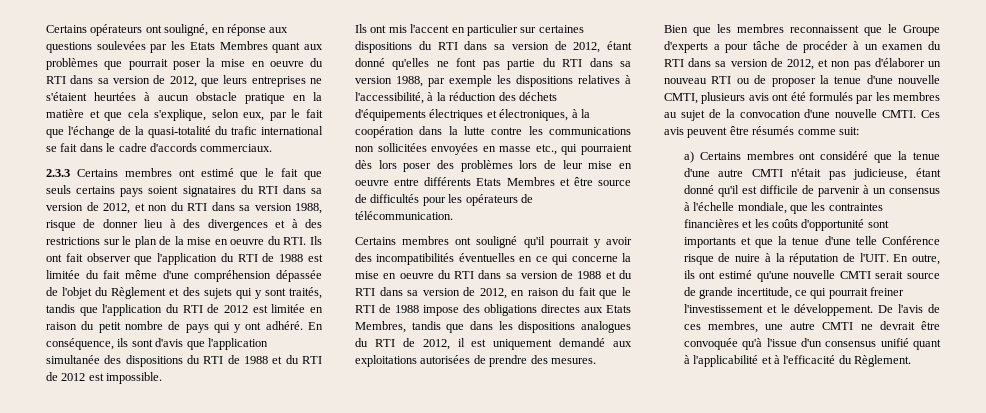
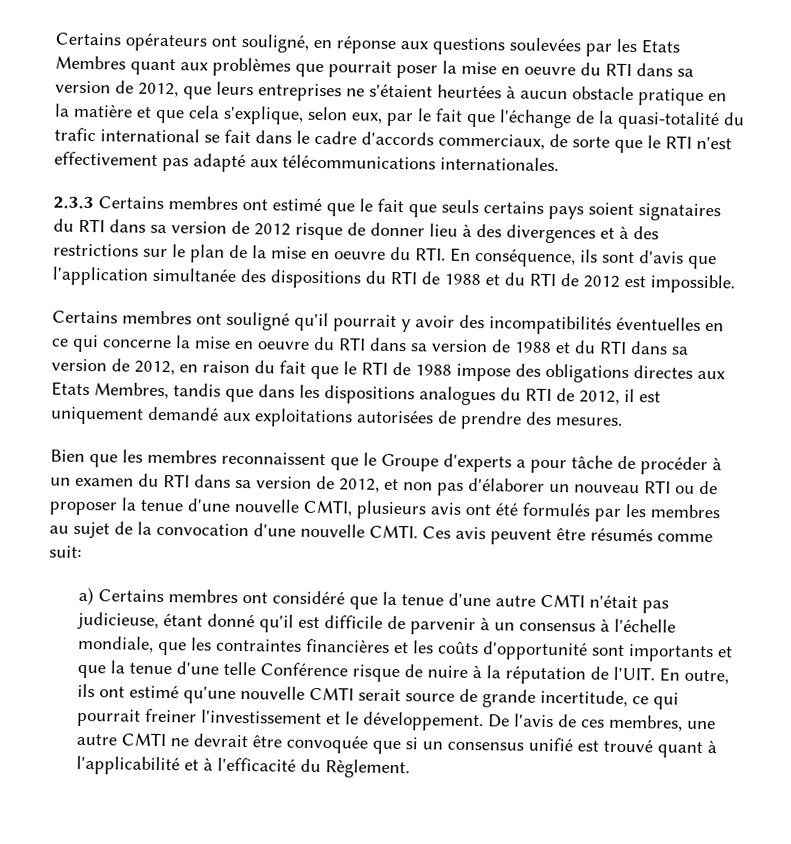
- Certains opérateurs ont souligné, en réponse aux questions soulevées par les Etats Membres quant aux problèmes que pourrait poser la mise en oeuvre du RTI dans sa version de 2012, que leurs entreprises ne s'étaient heurtées à aucun obstacle pratique en la matière et que cela s'explique, selon eux, par le fait que l'échange de la quasi-totalité du trafic international se fait dans le cadre d'accords commerciaux.
+ Certains opérateurs ont souligné, en réponse aux questions soulevées par les Etats Membres quant aux problèmes que pourrait poser la mise en oeuvre du RTI dans sa version de 2012, que leurs entreprises ne s'étaient heurtées à aucun obstacle pratique en la matière et que cela s'explique, selon eux, par le fait que l'échange de la quasi-totalité du trafic international se fait dans le cadre d'accords commerciaux, de sorte que le RTI n'est effectivement pas adapté aux télécommunications internationales.
- 2.3.3 Certains membres ont estimé que le fait que seuls certains pays soient signataires du RTI dans sa version de 2012, et non du RTI dans sa version 1988, risque de donner lieu à des divergences et à des restrictions sur le plan de la mise en oeuvre du RTI. Ils ont fait observer que l'application du RTI de 1988 est limitée du fait même d'une compréhension dépassée de l'objet du Règlement et des sujets qui y sont traités, tandis que l'application du RTI de 2012 est limitée en raison du petit nombre de pays qui y ont adhéré. En conséquence, ils sont d'avis que l'application simultanée des dispositions du RTI de 1988 et du RTI de 2012 est impossible.
+ 2.3.3 Certains membres ont estimé que le fait que seuls certains pays soient signataires du RTI dans sa version de 2012 risque de donner lieu à des divergences et à des restrictions sur le plan de la mise en oeuvre du RTI. En conséquence, ils sont d'avis que l'application simultanée des dispositions du RTI de 1988 et du RTI de 2012 est impossible.
- Ils ont mis l'accent en particulier sur certaines dispositions du RTI dans sa version de 2012, étant donné qu'elles ne font pas partie du RTI dans sa version 1988, par exemple les dispositions relatives à l'accessibilité, à la réduction des déchets d'équipements électriques et électroniques, à la coopération dans la lutte contre les communications non sollicitées envoyées en masse etc., qui pourraient dès lors poser des problèmes lors de leur mise en oeuvre entre différents Etats Membres et être source de difficultés pour les opérateurs de télécommunication.
- De l'avis de ces membres, une autre CMTI ne devrait être convoquée qu'à l'issue d'un consensus unifié quant à l'applicabilité et à l'efficacité du Règlement.
+ De l'avis de ces membres, une autre CMTI ne devrait être convoquée que si un consensus unifié est trouvé quant à l'applicabilité et à l'efficacité du Règlement.

